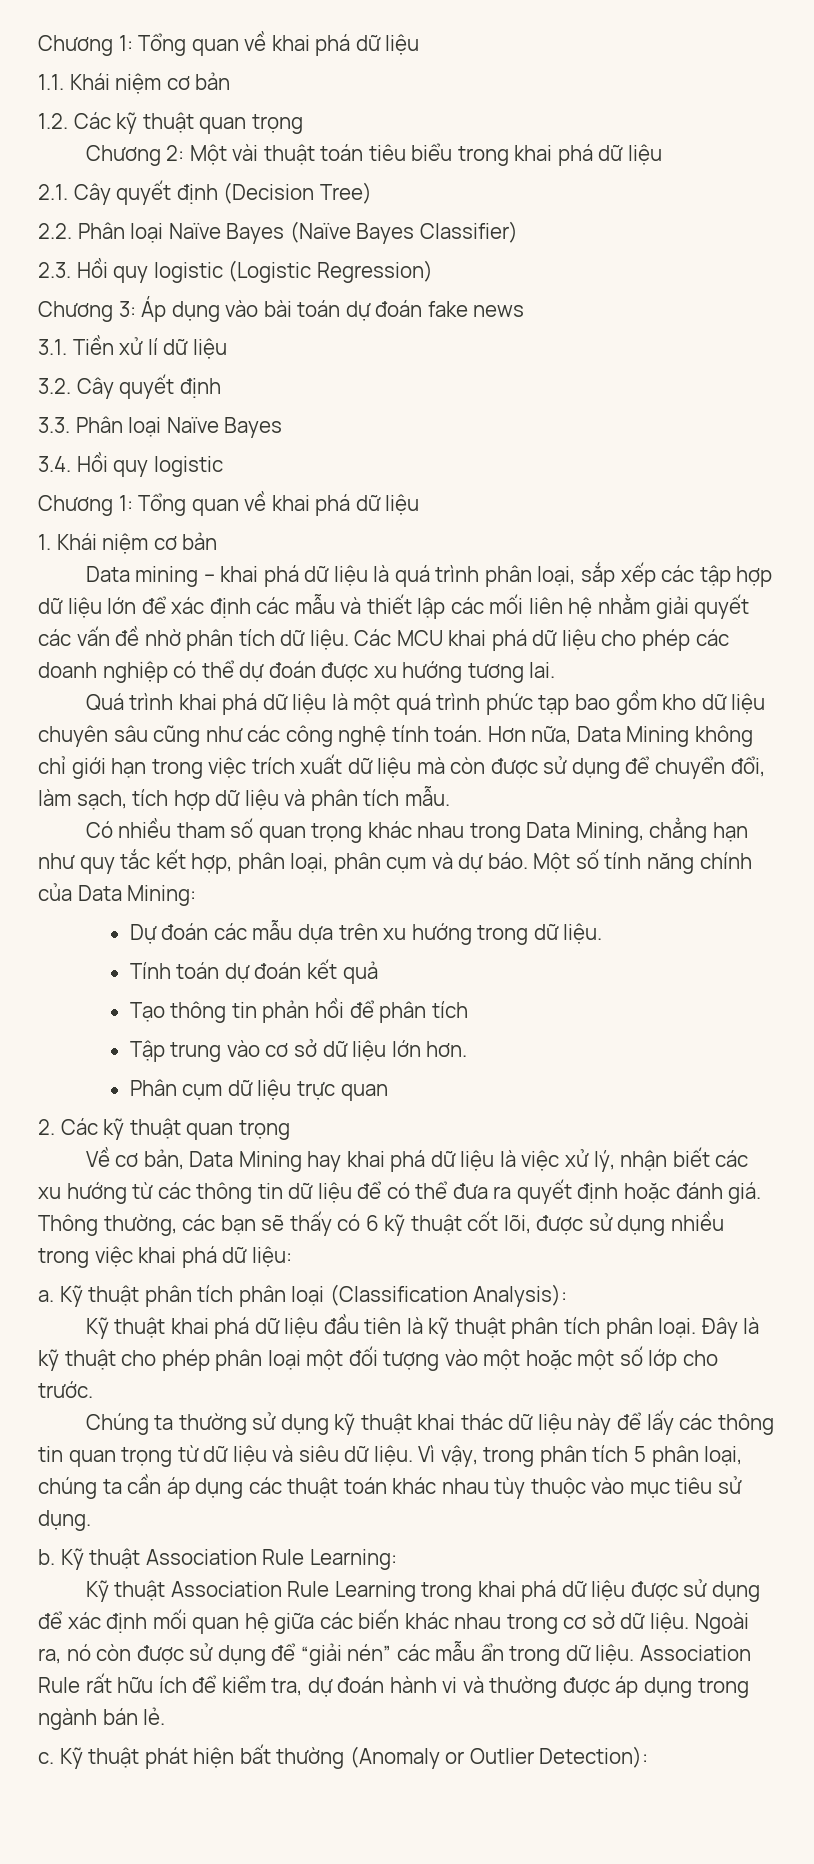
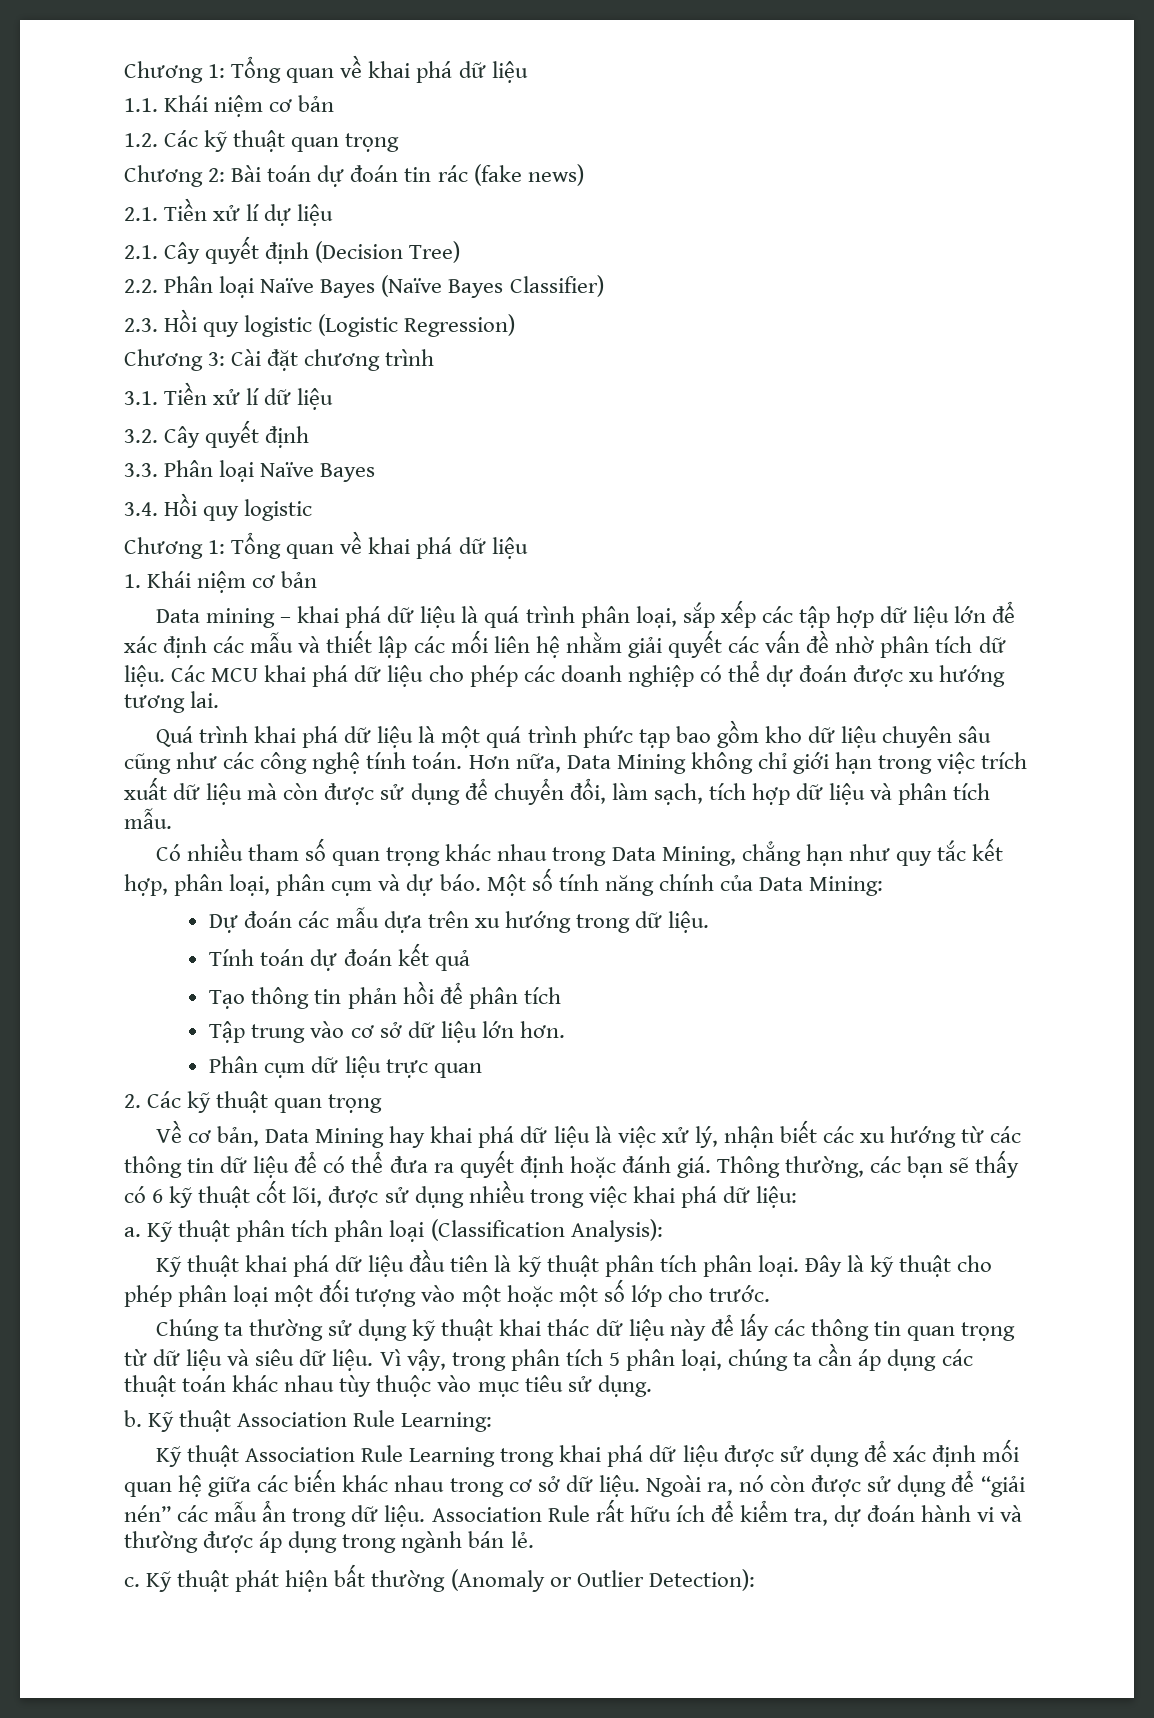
- Chương 2: Một vài thuật toán tiêu biểu trong khai phá dữ liệu
+ Chương 2: Bài toán dự đoán tin rác (fake news)
+ 2.1. Tiền xử lí dự liệu
- Chương 3: Áp dụng vào bài toán dự đoán fake news
+ Chương 3: Cài đặt chương trình

